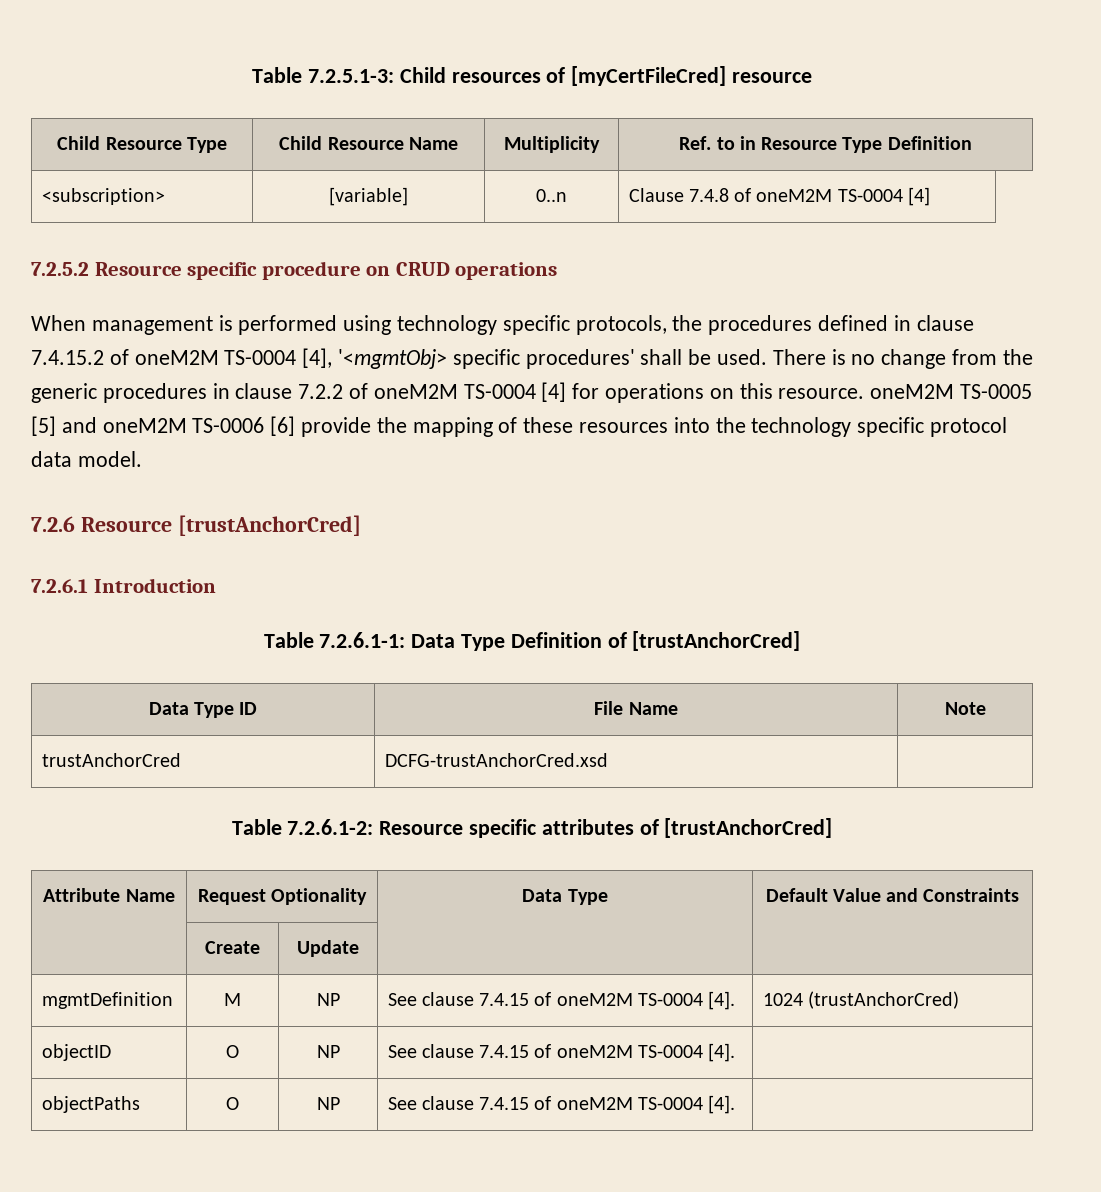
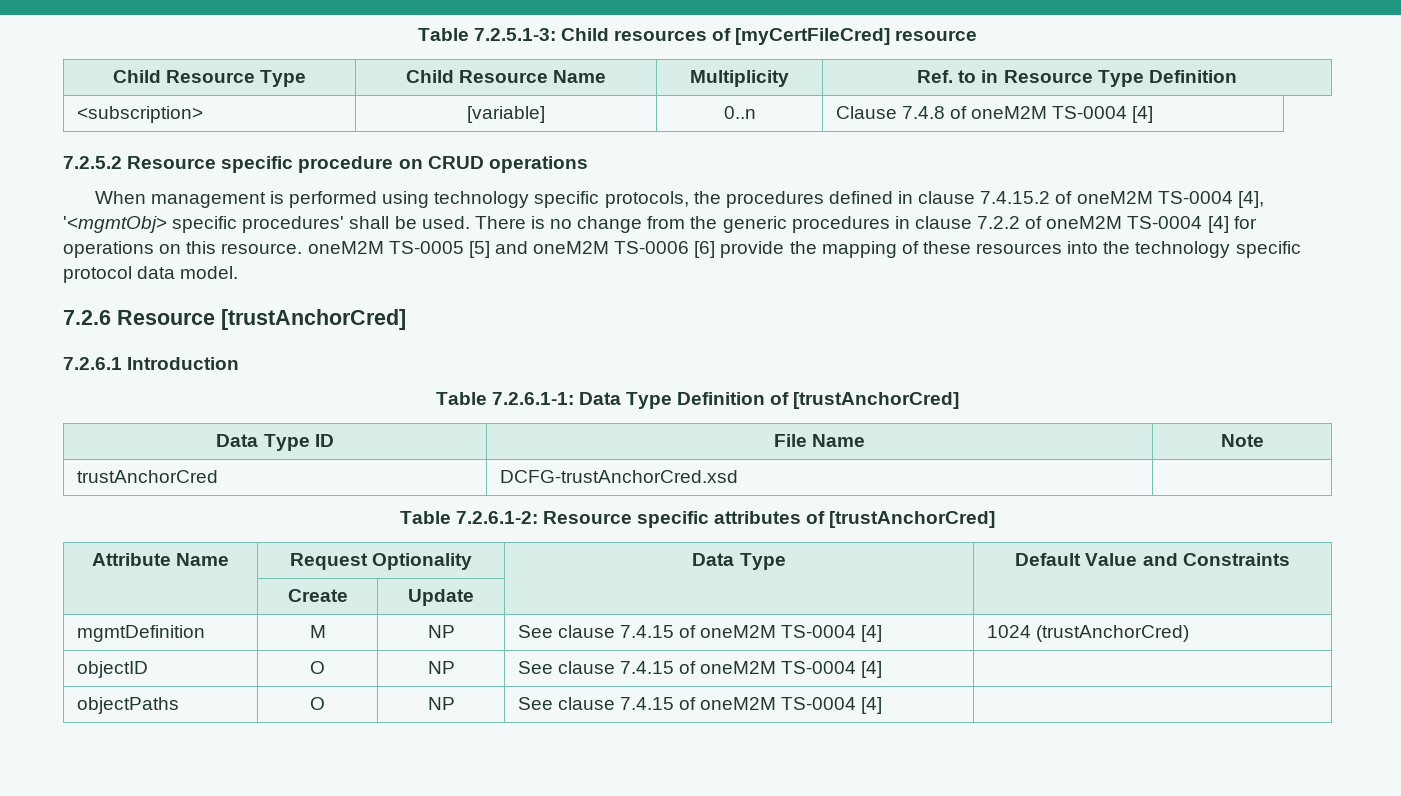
- mgmtDefinition | M | NP | See clause 7.4.15 of oneM2M TS-0004 [4]. | 1024 (trustAnchorCred)
+ mgmtDefinition | M | NP | See clause 7.4.15 of oneM2M TS-0004 [4] | 1024 (trustAnchorCred)
- objectID | O | NP | See clause 7.4.15 of oneM2M TS-0004 [4]. |
+ objectID | O | NP | See clause 7.4.15 of oneM2M TS-0004 [4] |
- objectPaths | O | NP | See clause 7.4.15 of oneM2M TS-0004 [4]. |
+ objectPaths | O | NP | See clause 7.4.15 of oneM2M TS-0004 [4] |

